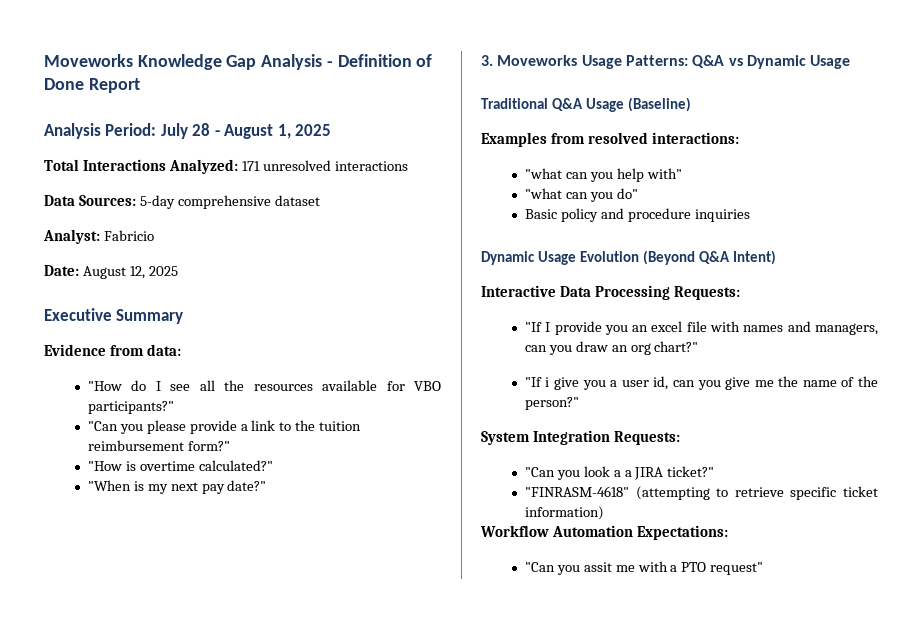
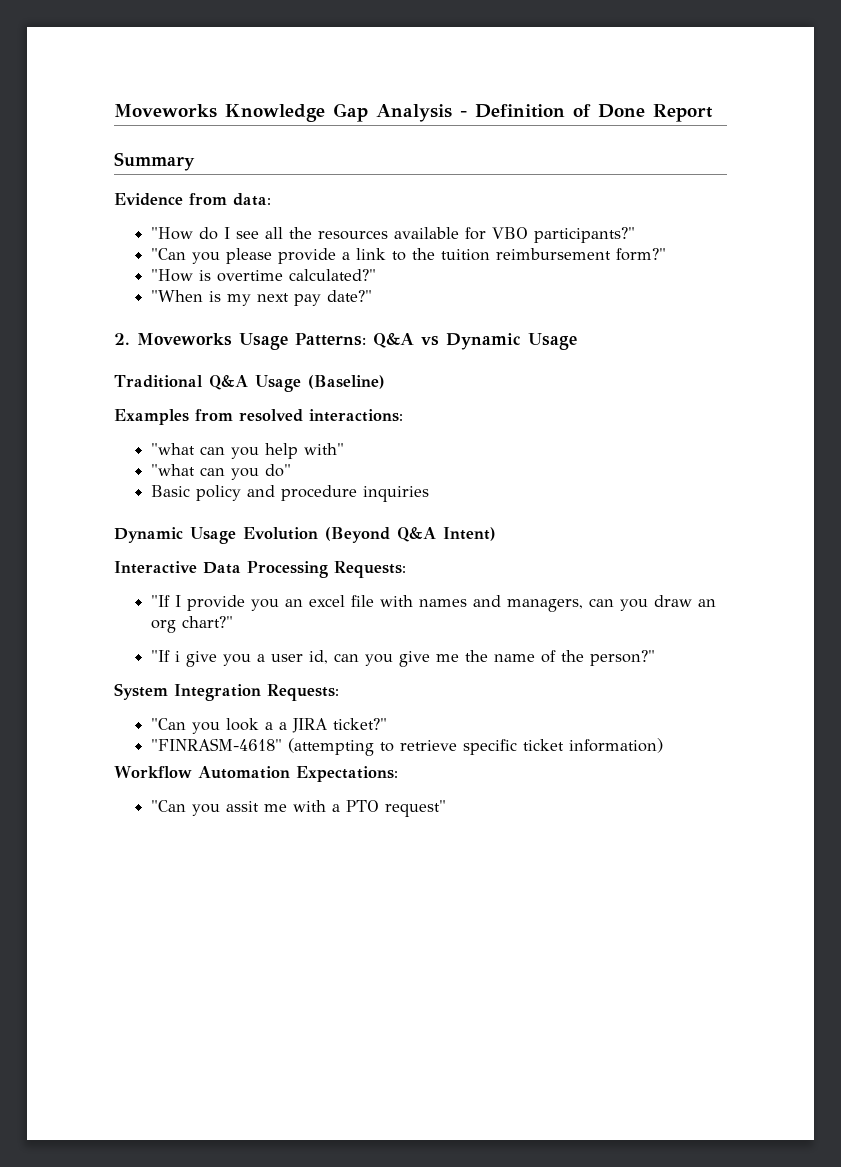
- Analysis Period: July 28 - August 1, 2025
- Total Interactions Analyzed: 171 unresolved interactions
- Data Sources: 5-day comprehensive dataset
- Analyst: Fabricio
- Date: August 12, 2025
- Executive Summary
+ Summary
- 3. Moveworks Usage Patterns: Q&A vs Dynamic Usage
+ 2. Moveworks Usage Patterns: Q&A vs Dynamic Usage

